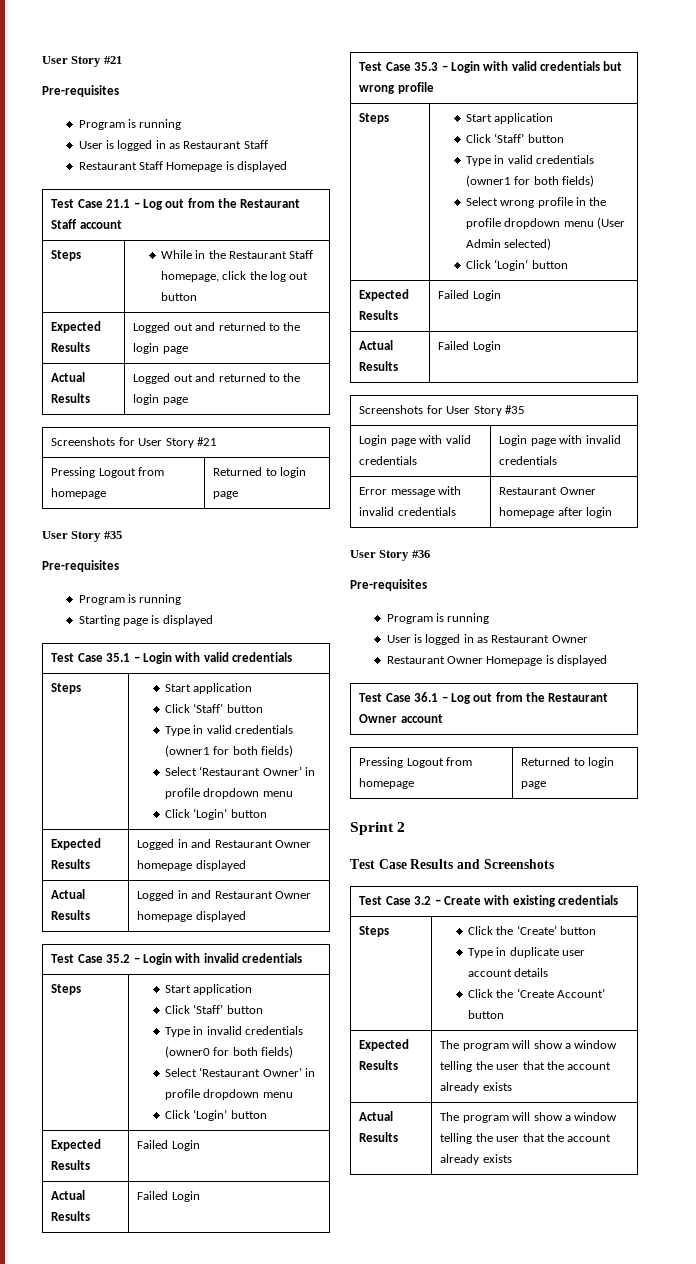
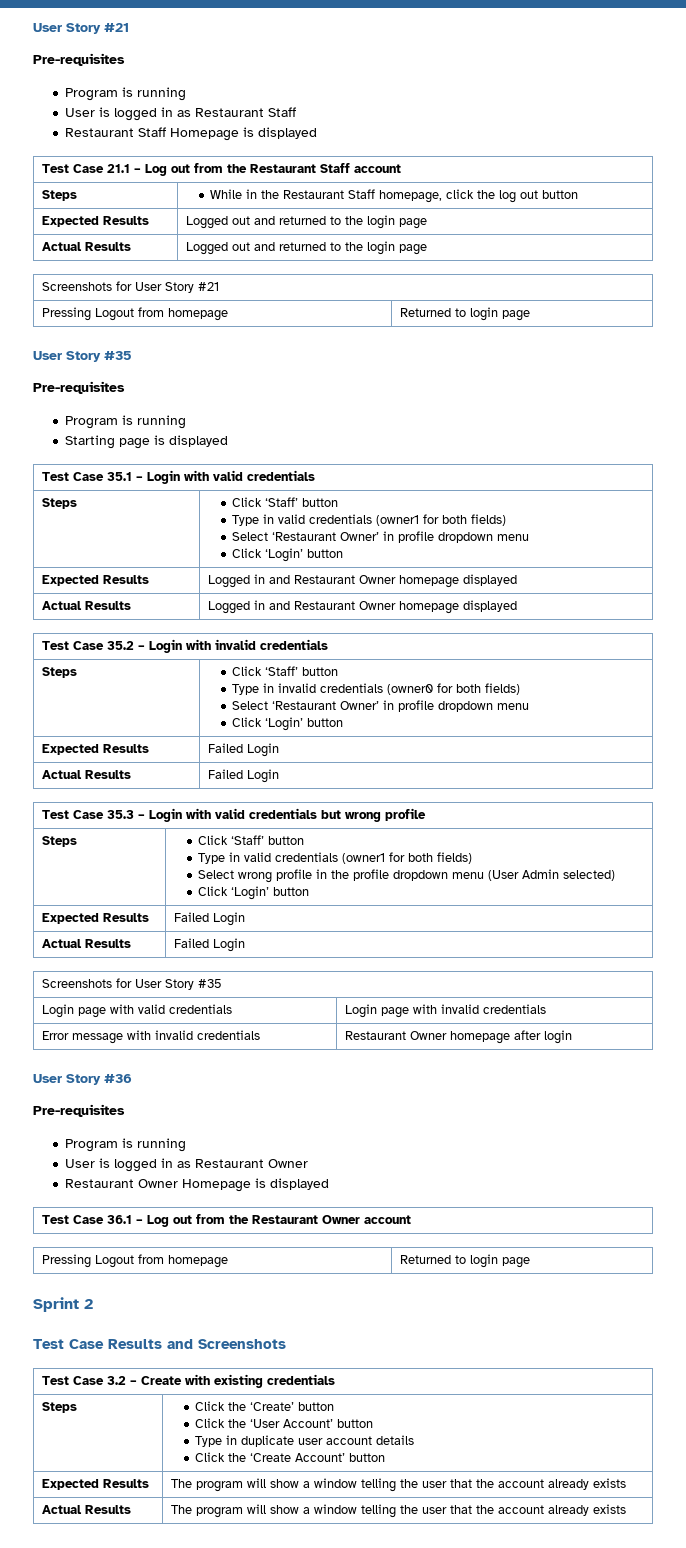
  Test Case 35.1 – Login with valid credentials
- Steps | Start application
- Click ‘Staff’ button
+ Steps | Click ‘Staff’ button
  Test Case 35.2 – Login with invalid credentials
- Steps | Start application
- Click ‘Staff’ button
+ Steps | Click ‘Staff’ button
  Test Case 35.3 – Login with valid credentials but wrong profile
- Steps | Start application
- Click ‘Staff’ button
+ Steps | Click ‘Staff’ button
  Steps | Click the ‘Create’ button
+ Click the ‘User Account’ button

